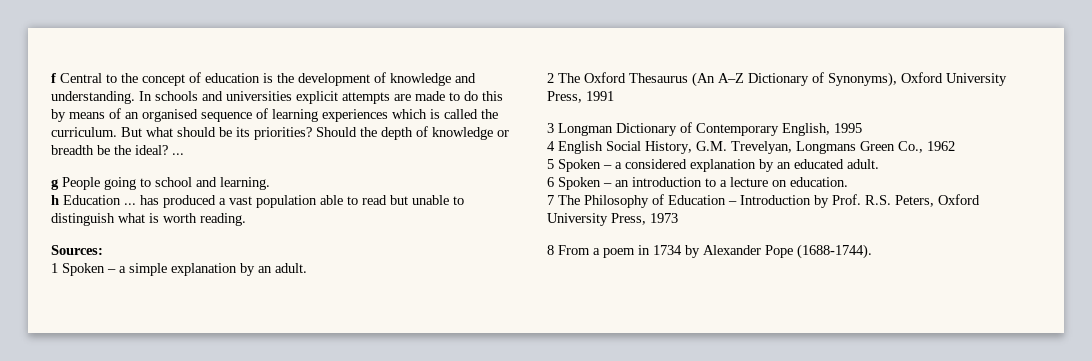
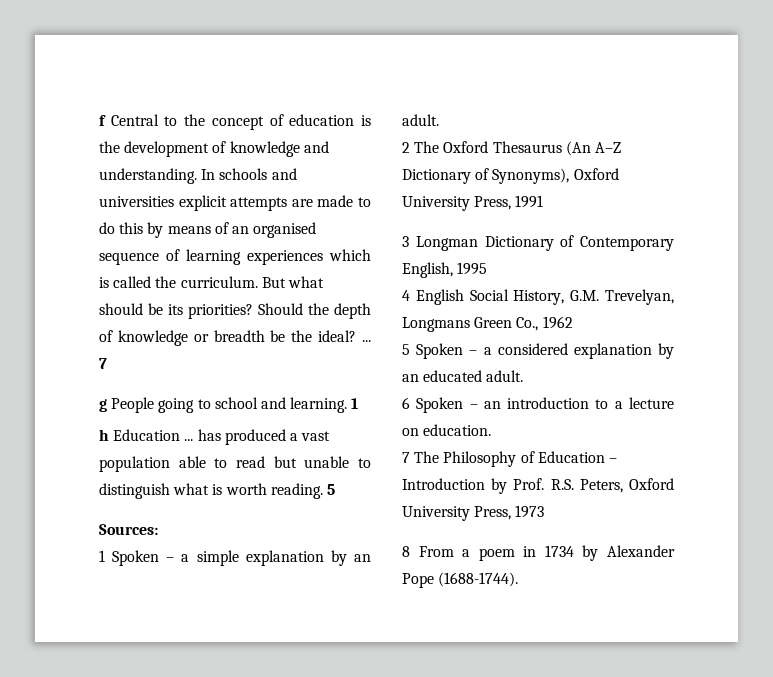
- Should the depth of knowledge or breadth be the ideal? ...
+ Should the depth of knowledge or breadth be the ideal? ... 7
- g People going to school and learning.
+ g People going to school and learning. 1
- h Education ... has produced a vast population able to read but unable to distinguish what is worth reading.
+ h Education ... has produced a vast population able to read but unable to distinguish what is worth reading. 5

